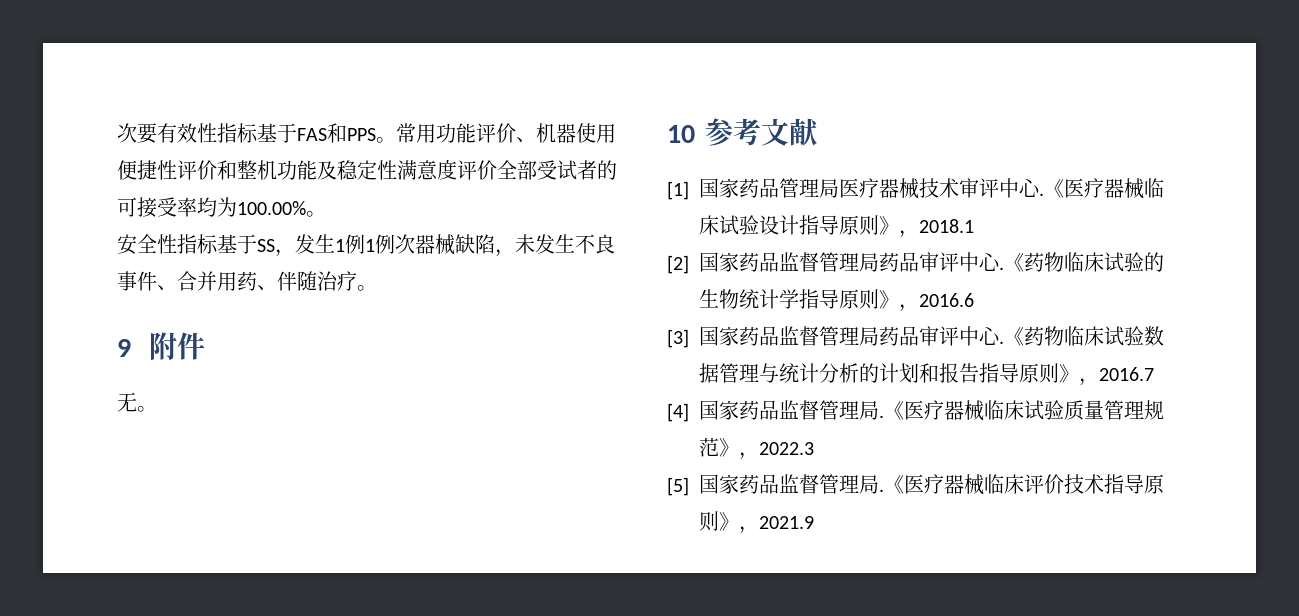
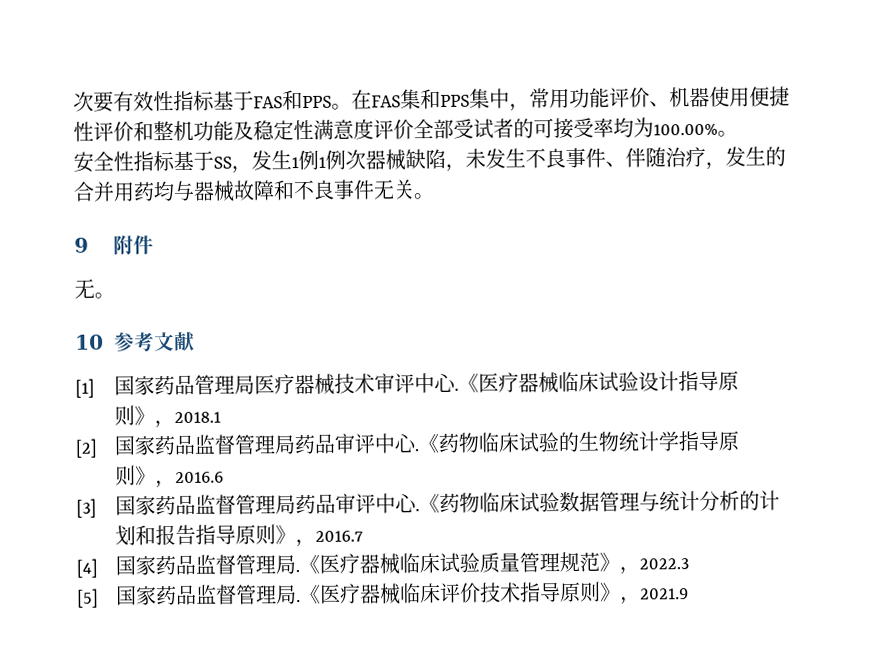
- 常用功能评价、机器使用便捷性评价和整机功能及稳定性满意度评价全部受试者的可接受率均为100.00%。
+ 在FAS集和PPS集中，常用功能评价、机器使用便捷性评价和整机功能及稳定性满意度评价全部受试者的可接受率均为100.00%。
- 安全性指标基于SS，发生1例1例次器械缺陷，未发生不良事件、合并用药、伴随治疗。
+ 安全性指标基于SS，发生1例1例次器械缺陷，未发生不良事件、伴随治疗，发生的合并用药均与器械故障和不良事件无关。

